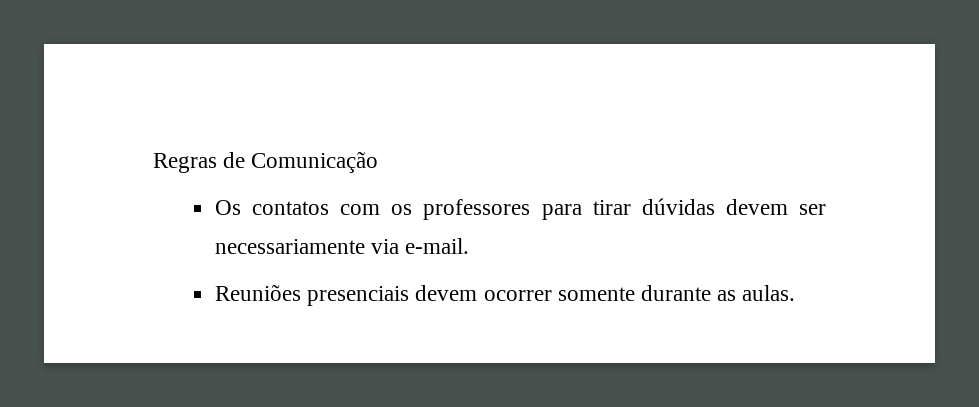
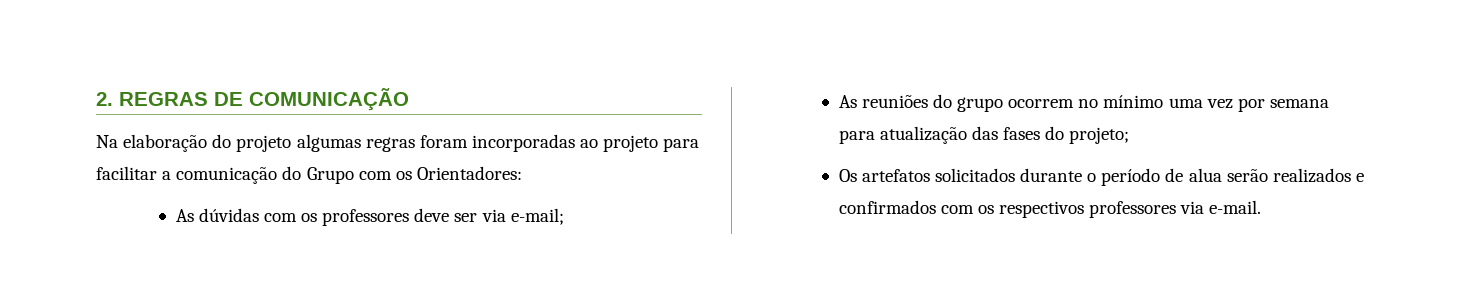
- Regras de Comunicação
- Os contatos com os professores para tirar dúvidas devem ser necessariamente via e-mail.
- Reuniões presenciais devem ocorrer somente durante as aulas.
+ 2. REGRAS DE COMUNICAÇÃO
+ Na elaboração do projeto algumas regras foram incorporadas ao projeto para facilitar a comunicação do Grupo com os Orientadores:
+ As dúvidas com os professores deve ser via e-mail;
+ As reuniões do grupo ocorrem no mínimo uma vez por semana para atualização das fases do projeto;
+ Os artefatos solicitados durante o período de alua serão realizados e confirmados com os respectivos professores via e-mail.

